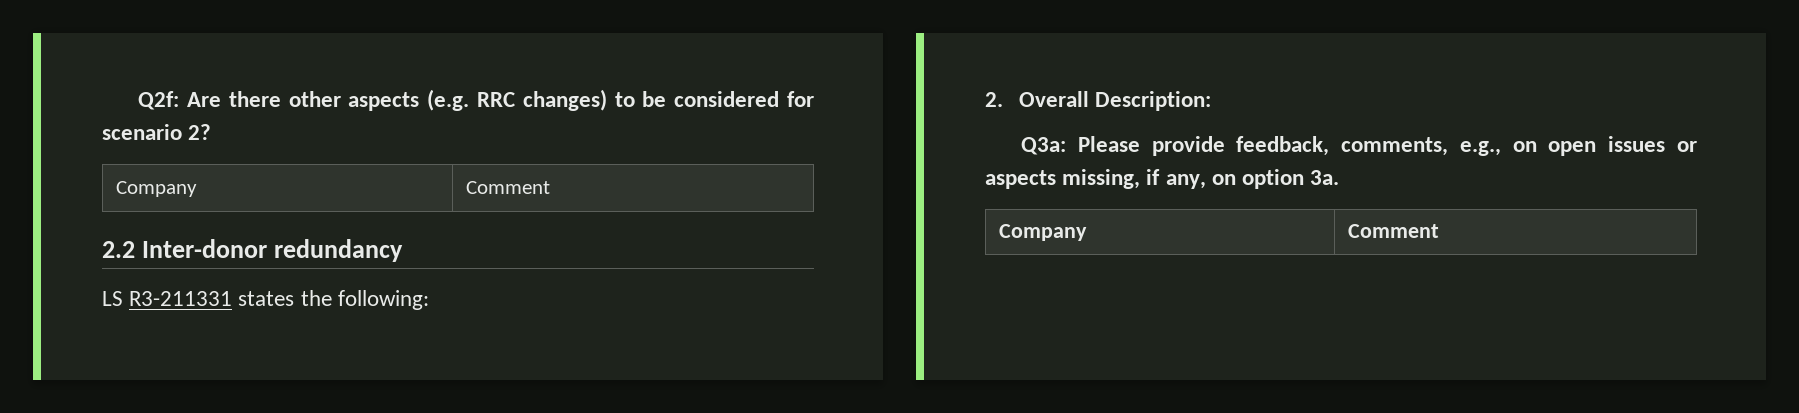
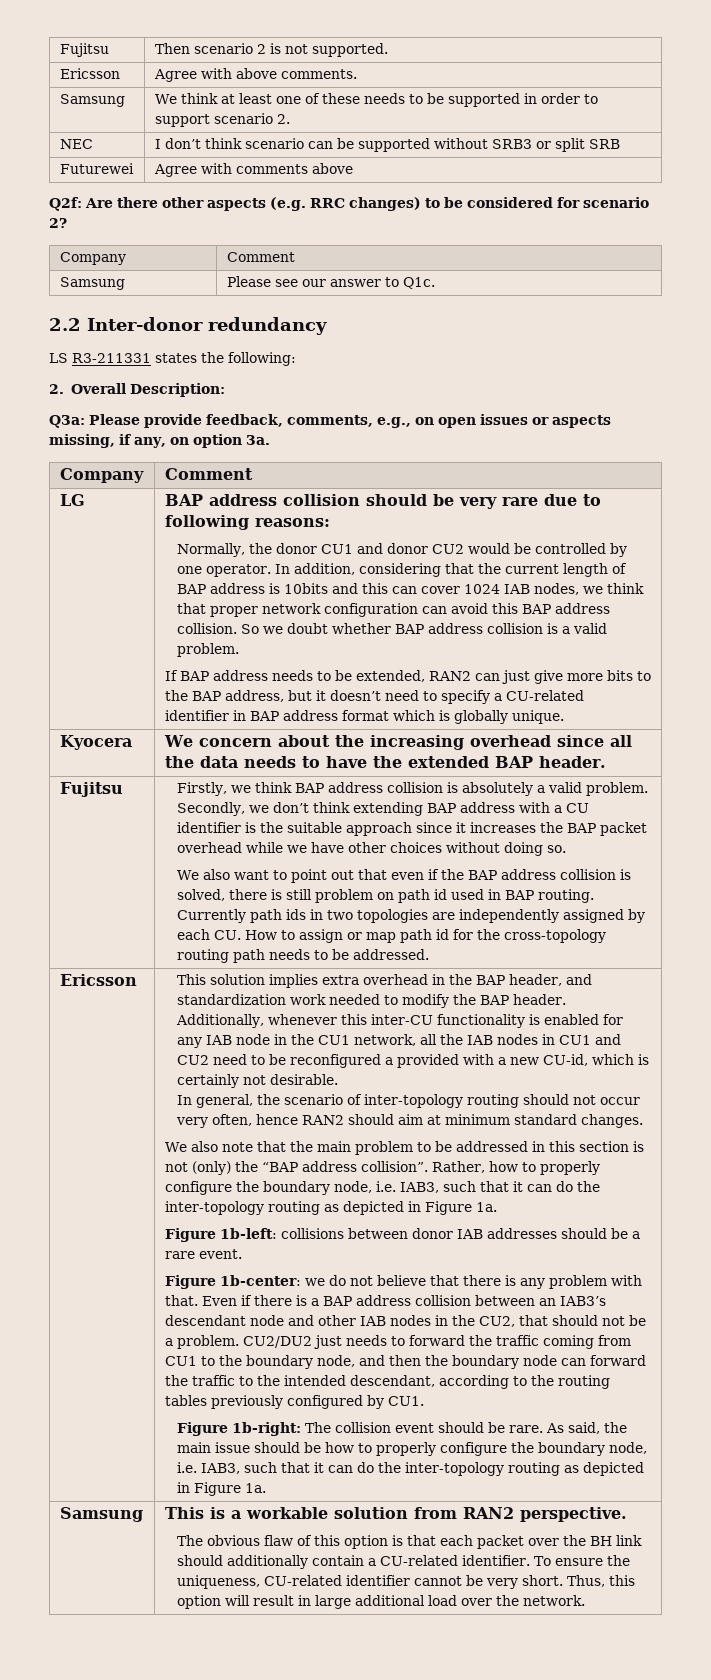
+ Fujitsu | Then scenario 2 is not supported.
+ Ericsson | Agree with above comments.
+ Samsung | We think at least one of these needs to be supported in order to support scenario 2.
+ NEC | I don’t think scenario can be supported without SRB3 or split SRB
+ Futurewei | Agree with comments above
+ Samsung | Please see our answer to Q1c.
+ LG | BAP address collision should be very rare due to following reasons:
+ Normally, the donor CU1 and donor CU2 would be controlled by one operator. In addition, considering that the current length of BAP address is 10bits and this can cover 1024 IAB nodes, we think that proper network configuration can avoid this BAP address collision. So we doubt whether BAP address collision is a valid problem.
+ If BAP address needs to be extended, RAN2 can just give more bits to the BAP address, but it doesn’t need to specify a CU-related identifier in BAP address format which is globally unique.
+ Kyocera | We concern about the increasing overhead since all the data needs to have the extended BAP header.
+ Fujitsu | Firstly, we think BAP address collision is absolutely a valid problem. Secondly, we don’t think extending BAP address with a CU identifier is the suitable approach since it increases the BAP packet overhead while we have other choices without doing so.
+ We also want to point out that even if the BAP address collision is solved, there is still problem on path id used in BAP routing. Currently path ids in two topologies are independently assigned by each CU. How to assign or map path id for the cross-topology routing path needs to be addressed.
+ Ericsson | This solution implies extra overhead in the BAP header, and standardization work needed to modify the BAP header. Additionally, whenever this inter-CU functionality is enabled for any IAB node in the CU1 network, all the IAB nodes in CU1 and CU2 need to be reconfigured a provided with a new CU-id, which is certainly not desirable.
+ In general, the scenario of inter-topology routing should not occur very often, hence RAN2 should aim at minimum standard changes.
+ We also note that the main problem to be addressed in this section is not (only) the “BAP address collision”. Rather, how to properly configure the boundary node, i.e. IAB3, such that it can do the inter-topology routing as depicted in Figure 1a.
+ Figure 1b-left: collisions between donor IAB addresses should be a rare event.
+ Figure 1b-center: we do not believe that there is any problem with that. Even if there is a BAP address collision between an IAB3’s descendant node and other IAB nodes in the CU2, that should not be a problem. CU2/DU2 just needs to forward the traffic coming from CU1 to the boundary node, and then the boundary node can forward the traffic to the intended descendant, according to the routing tables previously configured by CU1.
+ Figure 1b-right: The collision event should be rare. As said, the main issue should be how to properly configure the boundary node, i.e. IAB3, such that it can do the inter-topology routing as depicted in Figure 1a.
+ Samsung | This is a workable solution from RAN2 perspective.
+ The obvious flaw of this option is that each packet over the BH link should additionally contain a CU-related identifier. To ensure the uniqueness, CU-related identifier cannot be very short. Thus, this option will result in large additional load over the network.

